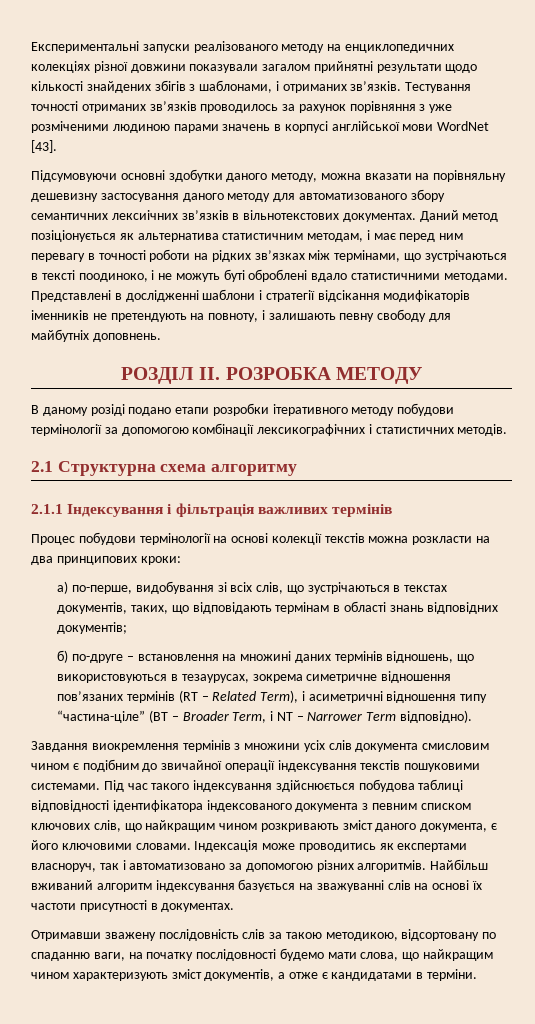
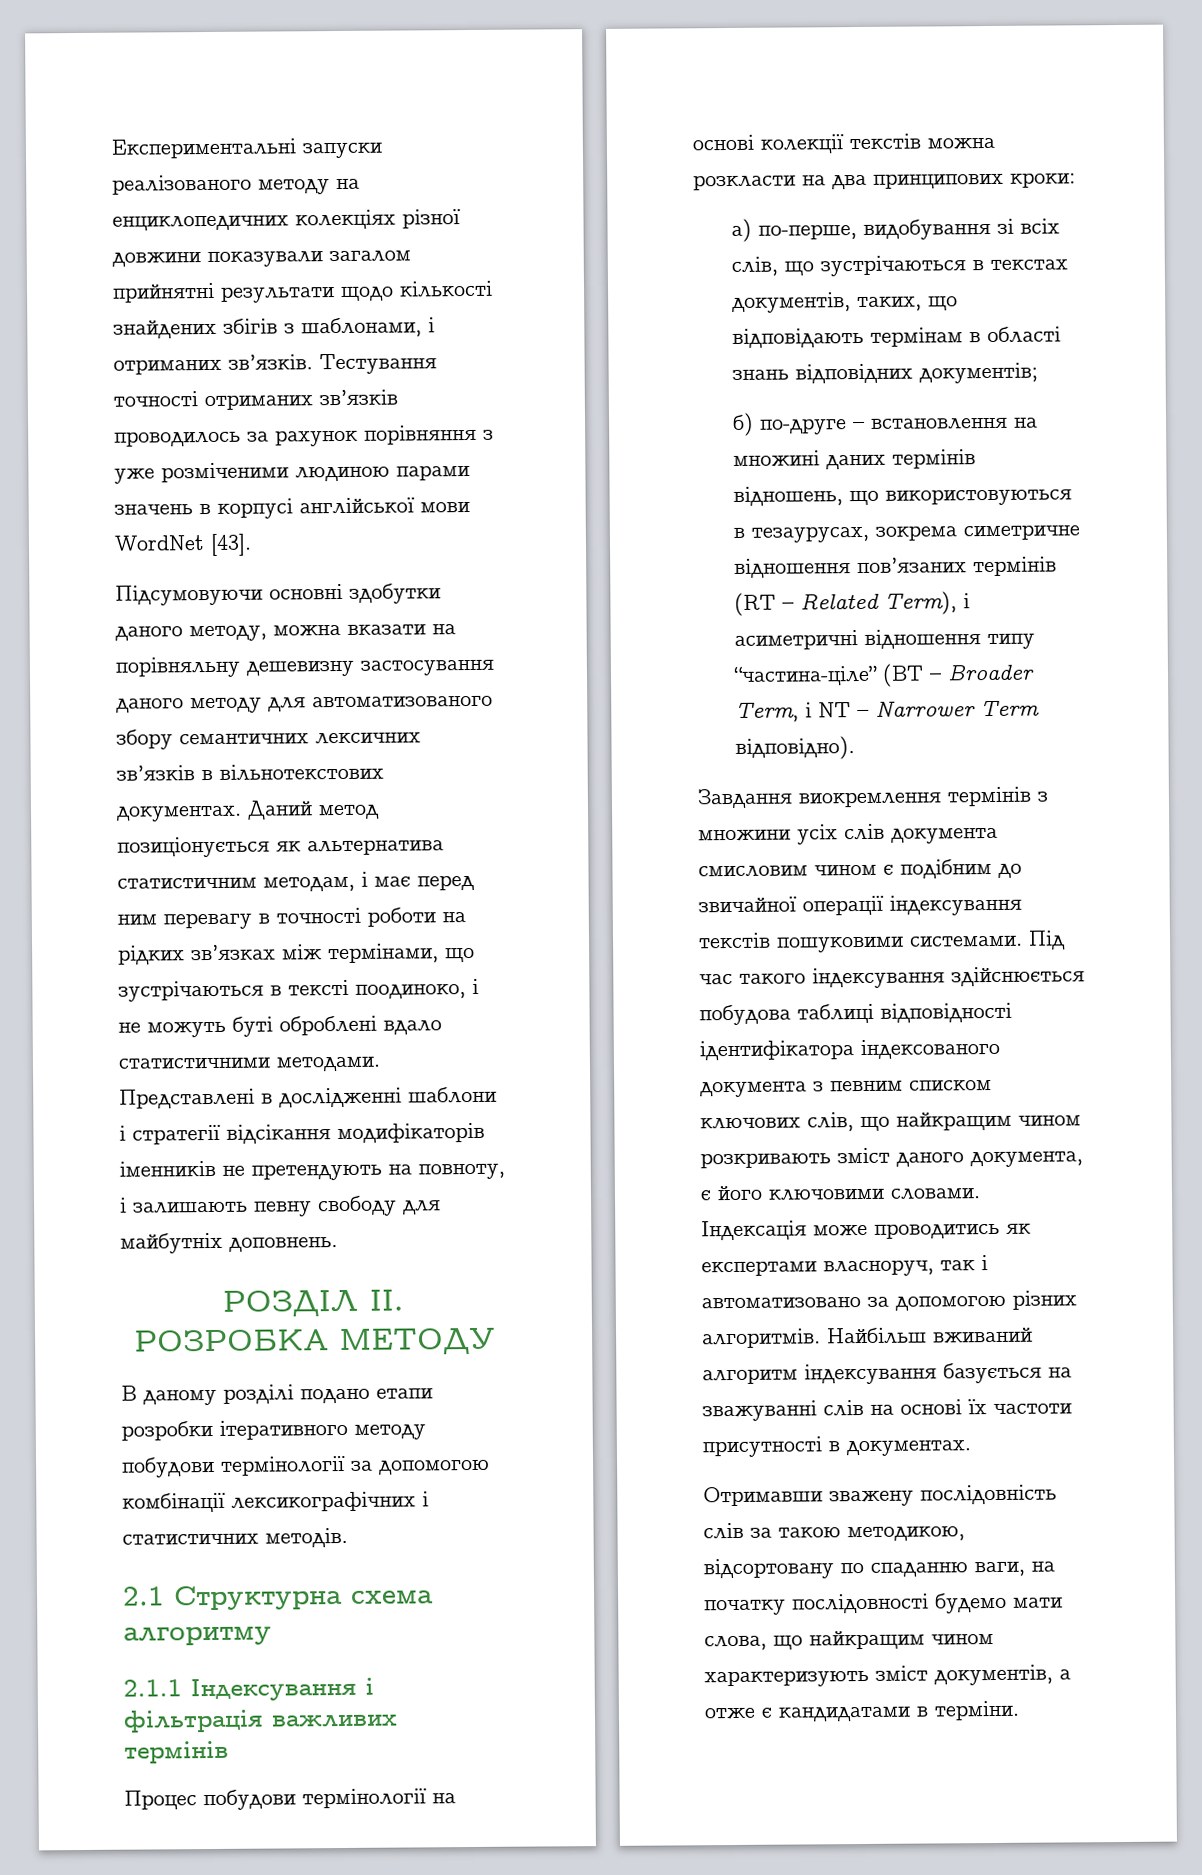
- Підсумовуючи основні здобутки даного методу, можна вказати на порівняльну дешевизну застосування даного методу для автоматизованого збору семантичних лексиічних зв’язків в вільнотекстових документах.
+ Підсумовуючи основні здобутки даного методу, можна вказати на порівняльну дешевизну застосування даного методу для автоматизованого збору семантичних лексичних зв’язків в вільнотекстових документах.
- Даний метод позіціонується як альтернатива статистичним методам, і має перед ним перевагу в точності роботи на рідких зв’язках між термінами, що зустрічаються в тексті поодиноко, і не можуть буті оброблені вдало статистичними методами.
+ Даний метод позиціонується як альтернатива статистичним методам, і має перед ним перевагу в точності роботи на рідких зв’язках між термінами, що зустрічаються в тексті поодиноко, і не можуть буті оброблені вдало статистичними методами.
- В даному розіді подано етапи розробки ітеративного методу побудови термінології за допомогою комбінації лексикографічних і статистичних методів.
+ В даному розділі подано етапи розробки ітеративного методу побудови термінології за допомогою комбінації лексикографічних і статистичних методів.

